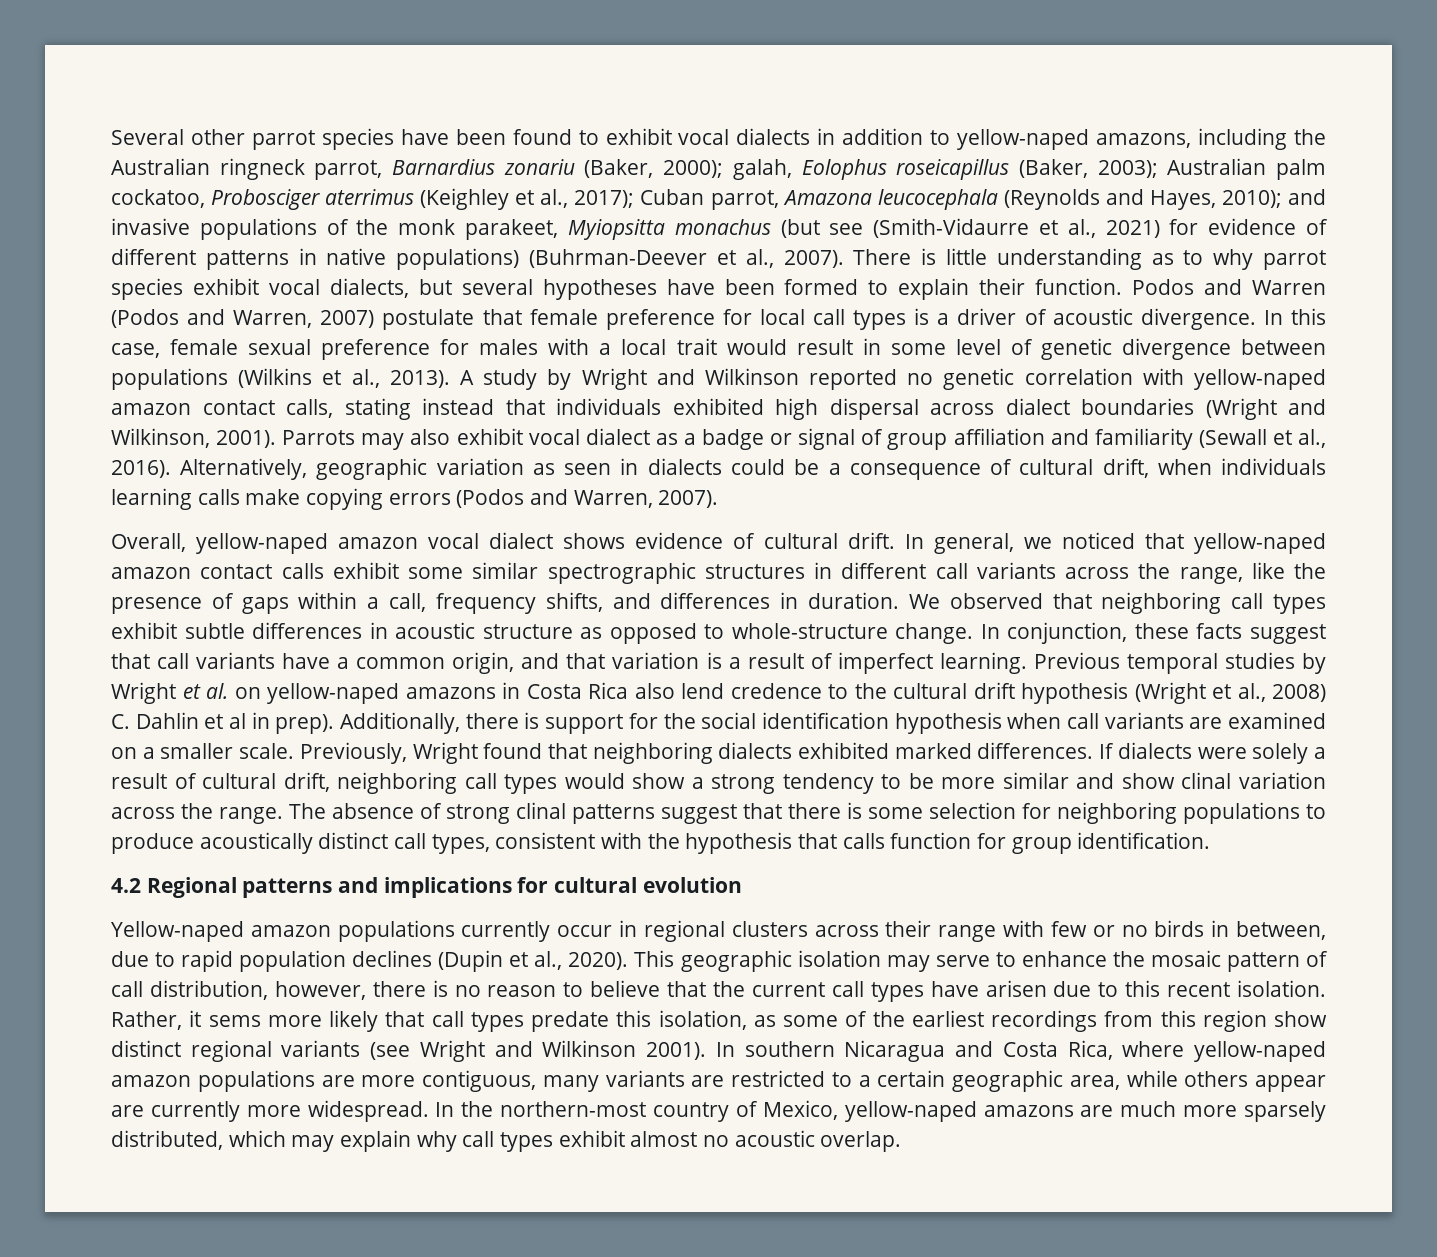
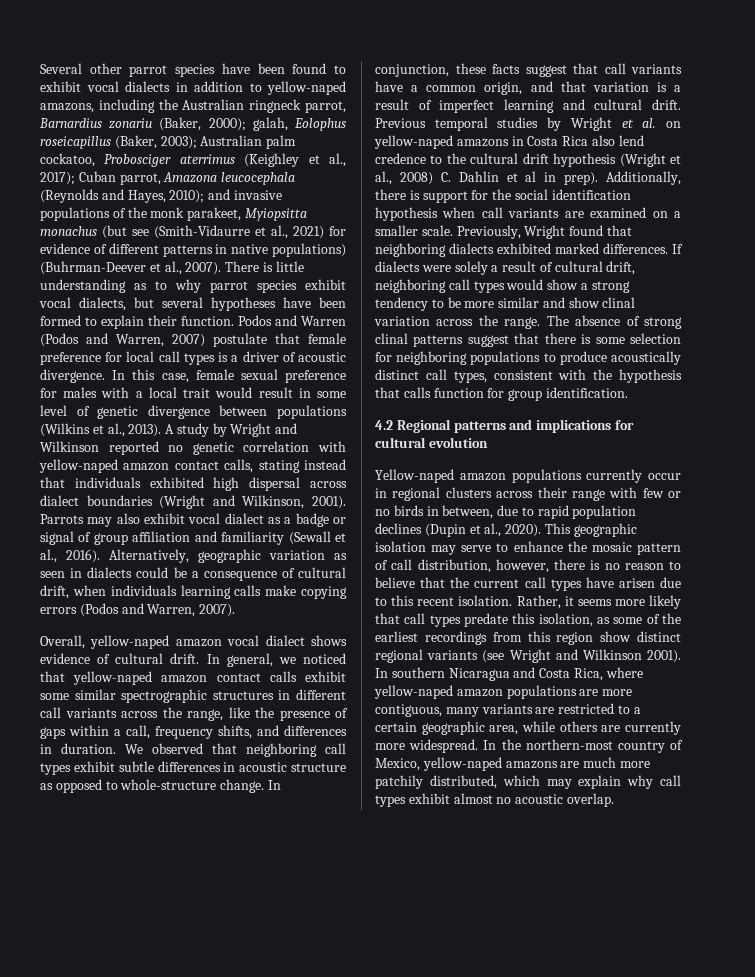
- In conjunction, these facts suggest that call variants have a common origin, and that variation is a result of imperfect learning.
+ In conjunction, these facts suggest that call variants have a common origin, and that variation is a result of imperfect learning and cultural drift.
- Rather, it sems more likely that call types predate this isolation, as some of the earliest recordings from this region show distinct regional variants (see Wright and Wilkinson 2001).
+ Rather, it seems more likely that call types predate this isolation, as some of the earliest recordings from this region show distinct regional variants (see Wright and Wilkinson 2001).
- In southern Nicaragua and Costa Rica, where yellow-naped amazon populations are more contiguous, many variants are restricted to a certain geographic area, while others appear are currently more widespread.
+ In southern Nicaragua and Costa Rica, where yellow-naped amazon populations are more contiguous, many variants are restricted to a certain geographic area, while others are currently more widespread.
- In the northern-most country of Mexico, yellow-naped amazons are much more sparsely distributed, which may explain why call types exhibit almost no acoustic overlap.
+ In the northern-most country of Mexico, yellow-naped amazons are much more patchily distributed, which may explain why call types exhibit almost no acoustic overlap.

